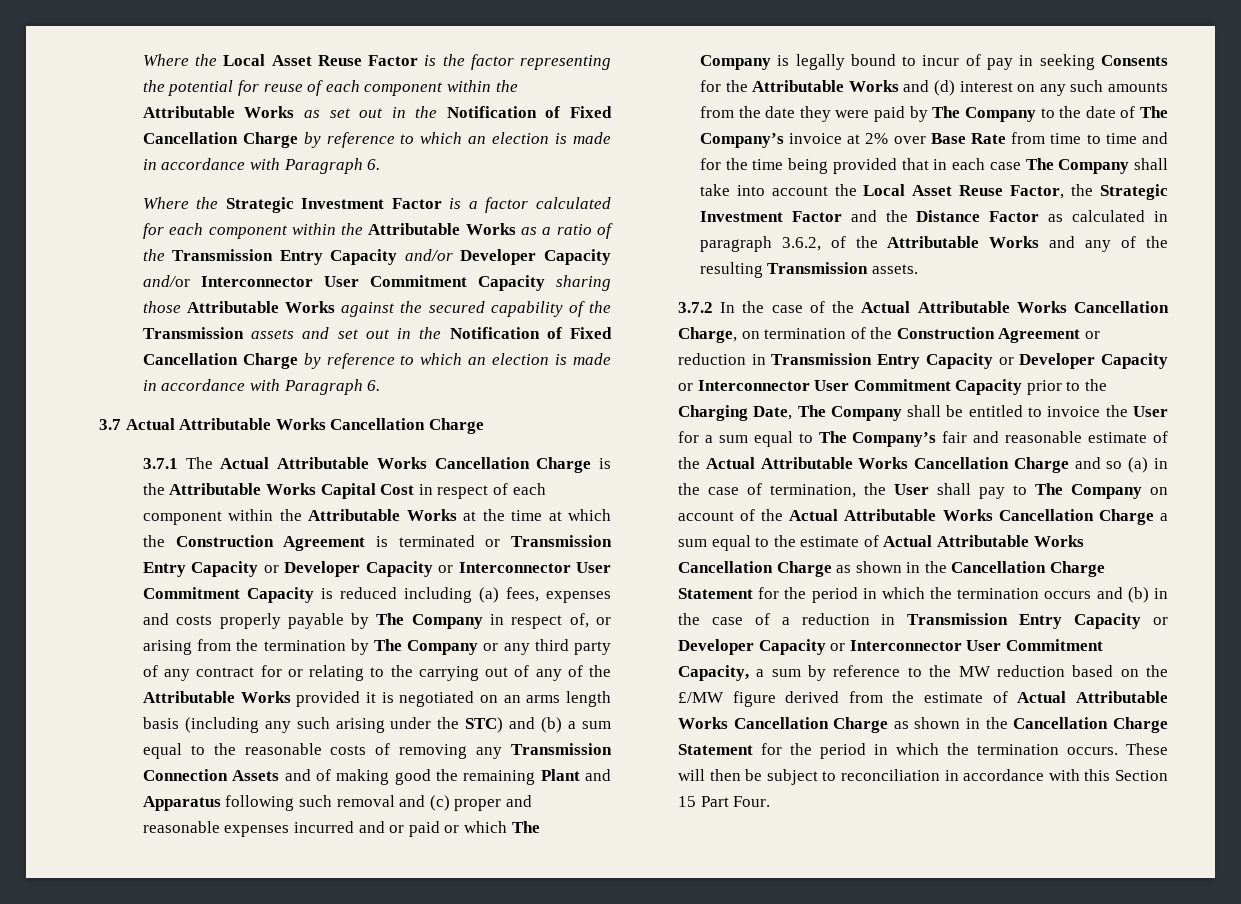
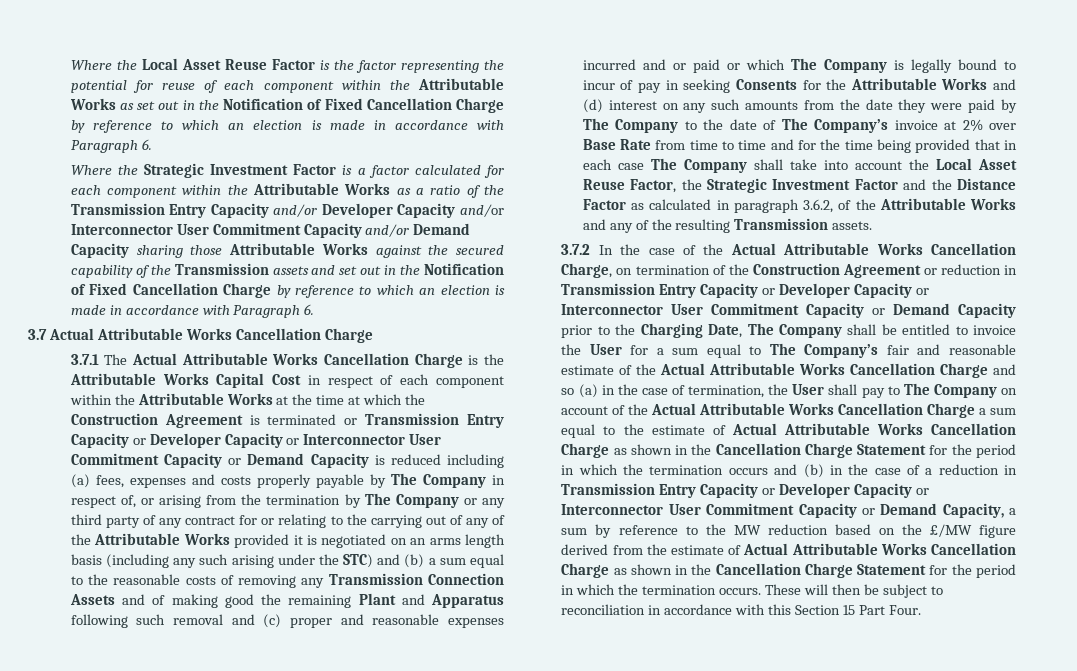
- Where the Strategic Investment Factor is a factor calculated for each component within the Attributable Works as a ratio of the Transmission Entry Capacity and/or Developer Capacity and/or Interconnector User Commitment Capacity sharing those Attributable Works against the secured capability of the Transmission assets and set out in the Notification of Fixed Cancellation Charge by reference to which an election is made in accordance with Paragraph 6.
+ Where the Strategic Investment Factor is a factor calculated for each component within the Attributable Works as a ratio of the Transmission Entry Capacity and/or Developer Capacity and/or Interconnector User Commitment Capacity and/or Demand Capacity sharing those Attributable Works against the secured capability of the Transmission assets and set out in the Notification of Fixed Cancellation Charge by reference to which an election is made in accordance with Paragraph 6.
- 3.7.1 The Actual Attributable Works Cancellation Charge is the Attributable Works Capital Cost in respect of each component within the Attributable Works at the time at which the Construction Agreement is terminated or Transmission Entry Capacity or Developer Capacity or Interconnector User Commitment Capacity is reduced including (a) fees, expenses and costs properly payable by The Company in respect of, or arising from the termination by The Company or any third party of any contract for or relating to the carrying out of any of the Attributable Works provided it is negotiated on an arms length basis (including any such arising under the STC) and (b) a sum equal to the reasonable costs of removing any Transmission Connection Assets and of making good the remaining Plant and Apparatus following such removal and (c) proper and reasonable expenses incurred and or paid or which The Company is legally bound to incur of pay in seeking Consents for the Attributable Works and (d) interest on any such amounts from the date they were paid by The Company to the date of The Company’s invoice at 2% over Base Rate from time to time and for the time being provided that in each case The Company shall take into account the Local Asset Reuse Factor, the Strategic Investment Factor and the Distance Factor as calculated in paragraph 3.6.2, of the Attributable Works and any of the resulting Transmission assets.
+ 3.7.1 The Actual Attributable Works Cancellation Charge is the Attributable Works Capital Cost in respect of each component within the Attributable Works at the time at which the Construction Agreement is terminated or Transmission Entry Capacity or Developer Capacity or Interconnector User Commitment Capacity or Demand Capacity is reduced including (a) fees, expenses and costs properly payable by The Company in respect of, or arising from the termination by The Company or any third party of any contract for or relating to the carrying out of any of the Attributable Works provided it is negotiated on an arms length basis (including any such arising under the STC) and (b) a sum equal to the reasonable costs of removing any Transmission Connection Assets and of making good the remaining Plant and Apparatus following such removal and (c) proper and reasonable expenses incurred and or paid or which The Company is legally bound to incur of pay in seeking Consents for the Attributable Works and (d) interest on any such amounts from the date they were paid by The Company to the date of The Company’s invoice at 2% over Base Rate from time to time and for the time being provided that in each case The Company shall take into account the Local Asset Reuse Factor, the Strategic Investment Factor and the Distance Factor as calculated in paragraph 3.6.2, of the Attributable Works and any of the resulting Transmission assets.
- 3.7.2 In the case of the Actual Attributable Works Cancellation Charge, on termination of the Construction Agreement or reduction in Transmission Entry Capacity or Developer Capacity or Interconnector User Commitment Capacity prior to the Charging Date, The Company shall be entitled to invoice the User for a sum equal to The Company’s fair and reasonable estimate of the Actual Attributable Works Cancellation Charge and so (a) in the case of termination, the User shall pay to The Company on account of the Actual Attributable Works Cancellation Charge a sum equal to the estimate of Actual Attributable Works Cancellation Charge as shown in the Cancellation Charge Statement for the period in which the termination occurs and (b) in the case of a reduction in Transmission Entry Capacity or Developer Capacity or Interconnector User Commitment Capacity, a sum by reference to the MW reduction based on the £/MW figure derived from the estimate of Actual Attributable Works Cancellation Charge as shown in the Cancellation Charge Statement for the period in which the termination occurs.
+ 3.7.2 In the case of the Actual Attributable Works Cancellation Charge, on termination of the Construction Agreement or reduction in Transmission Entry Capacity or Developer Capacity or Interconnector User Commitment Capacity or Demand Capacity prior to the Charging Date, The Company shall be entitled to invoice the User for a sum equal to The Company’s fair and reasonable estimate of the Actual Attributable Works Cancellation Charge and so (a) in the case of termination, the User shall pay to The Company on account of the Actual Attributable Works Cancellation Charge a sum equal to the estimate of Actual Attributable Works Cancellation Charge as shown in the Cancellation Charge Statement for the period in which the termination occurs and (b) in the case of a reduction in Transmission Entry Capacity or Developer Capacity or Interconnector User Commitment Capacity or Demand Capacity, a sum by reference to the MW reduction based on the £/MW figure derived from the estimate of Actual Attributable Works Cancellation Charge as shown in the Cancellation Charge Statement for the period in which the termination occurs.

